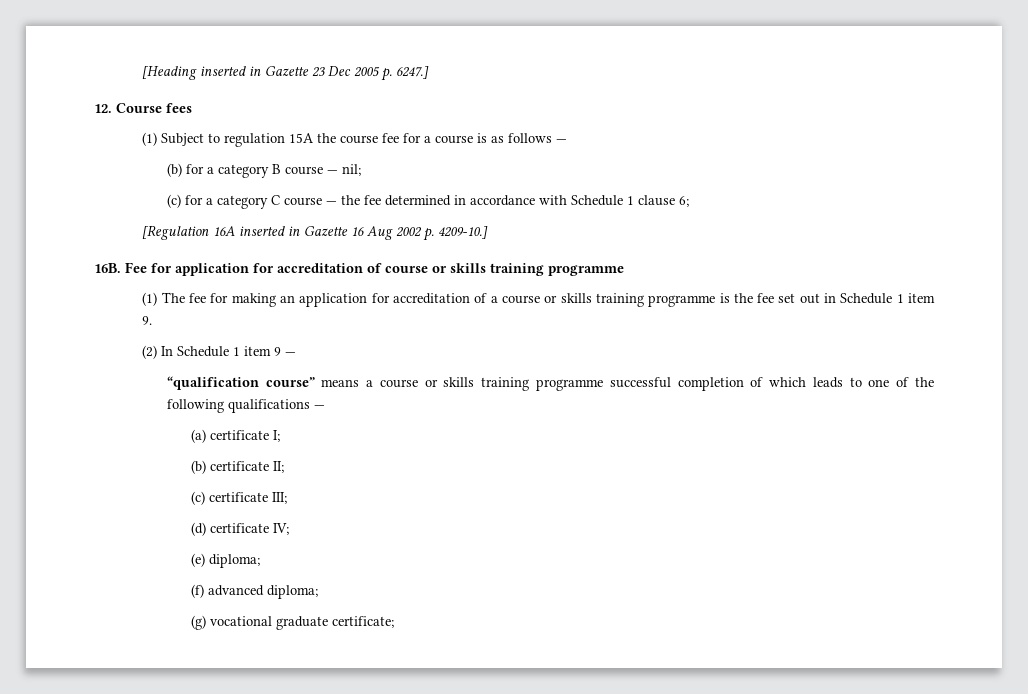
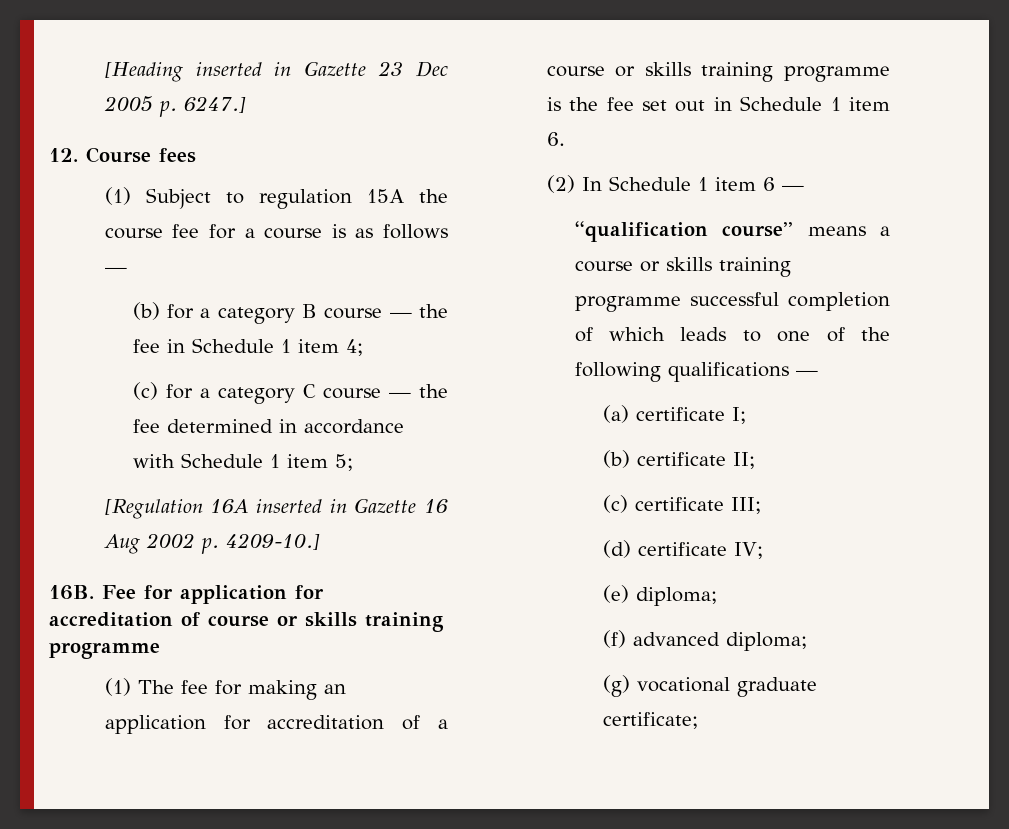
- (b) for a category B course — nil;
+ (b) for a category B course — the fee in Schedule 1 item 4;
- (c) for a category C course — the fee determined in accordance with Schedule 1 clause 6;
+ (c) for a category C course — the fee determined in accordance with Schedule 1 item 5;
- (1) The fee for making an application for accreditation of a course or skills training programme is the fee set out in Schedule 1 item 9.
+ (1) The fee for making an application for accreditation of a course or skills training programme is the fee set out in Schedule 1 item 6.
- (2) In Schedule 1 item 9 —
+ (2) In Schedule 1 item 6 —

